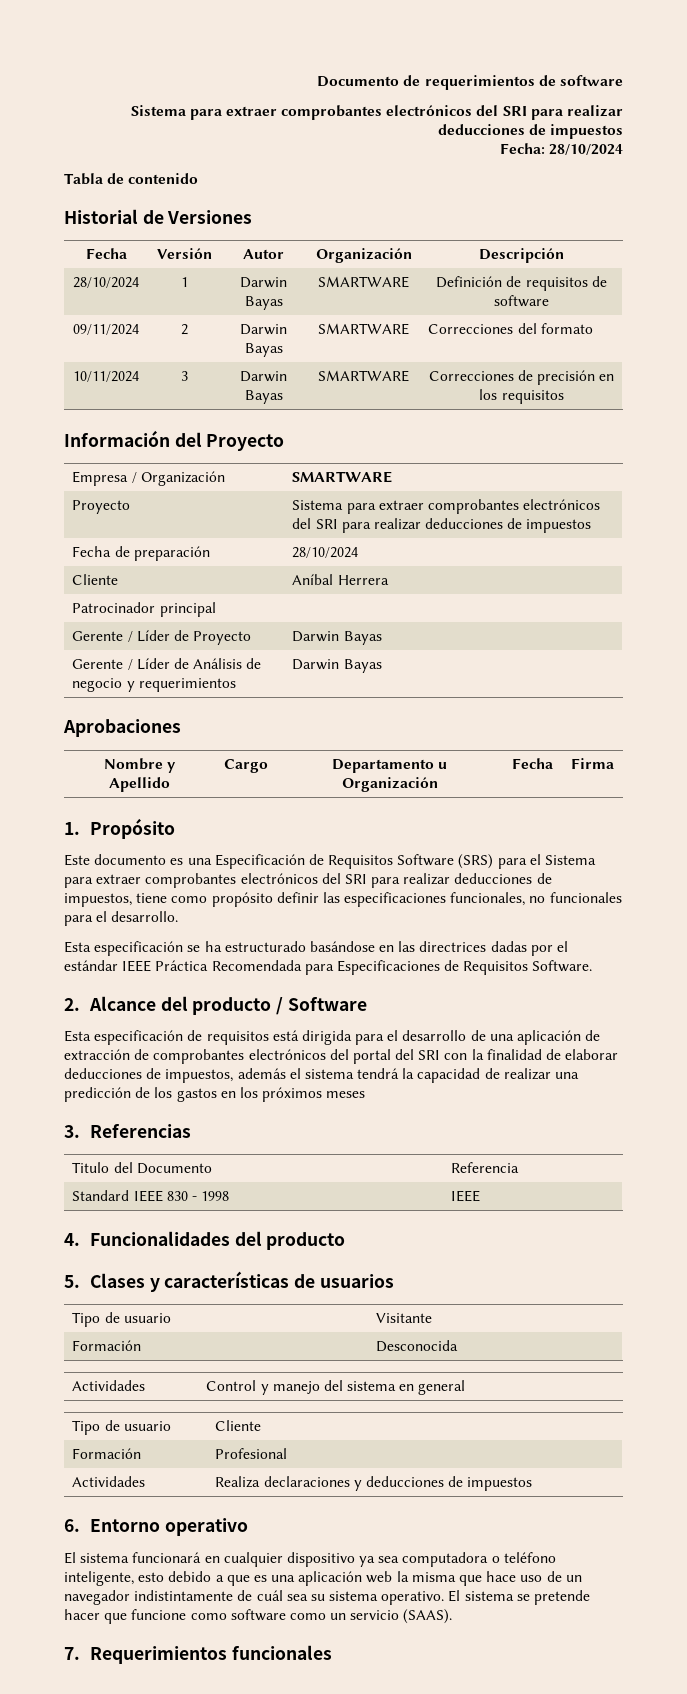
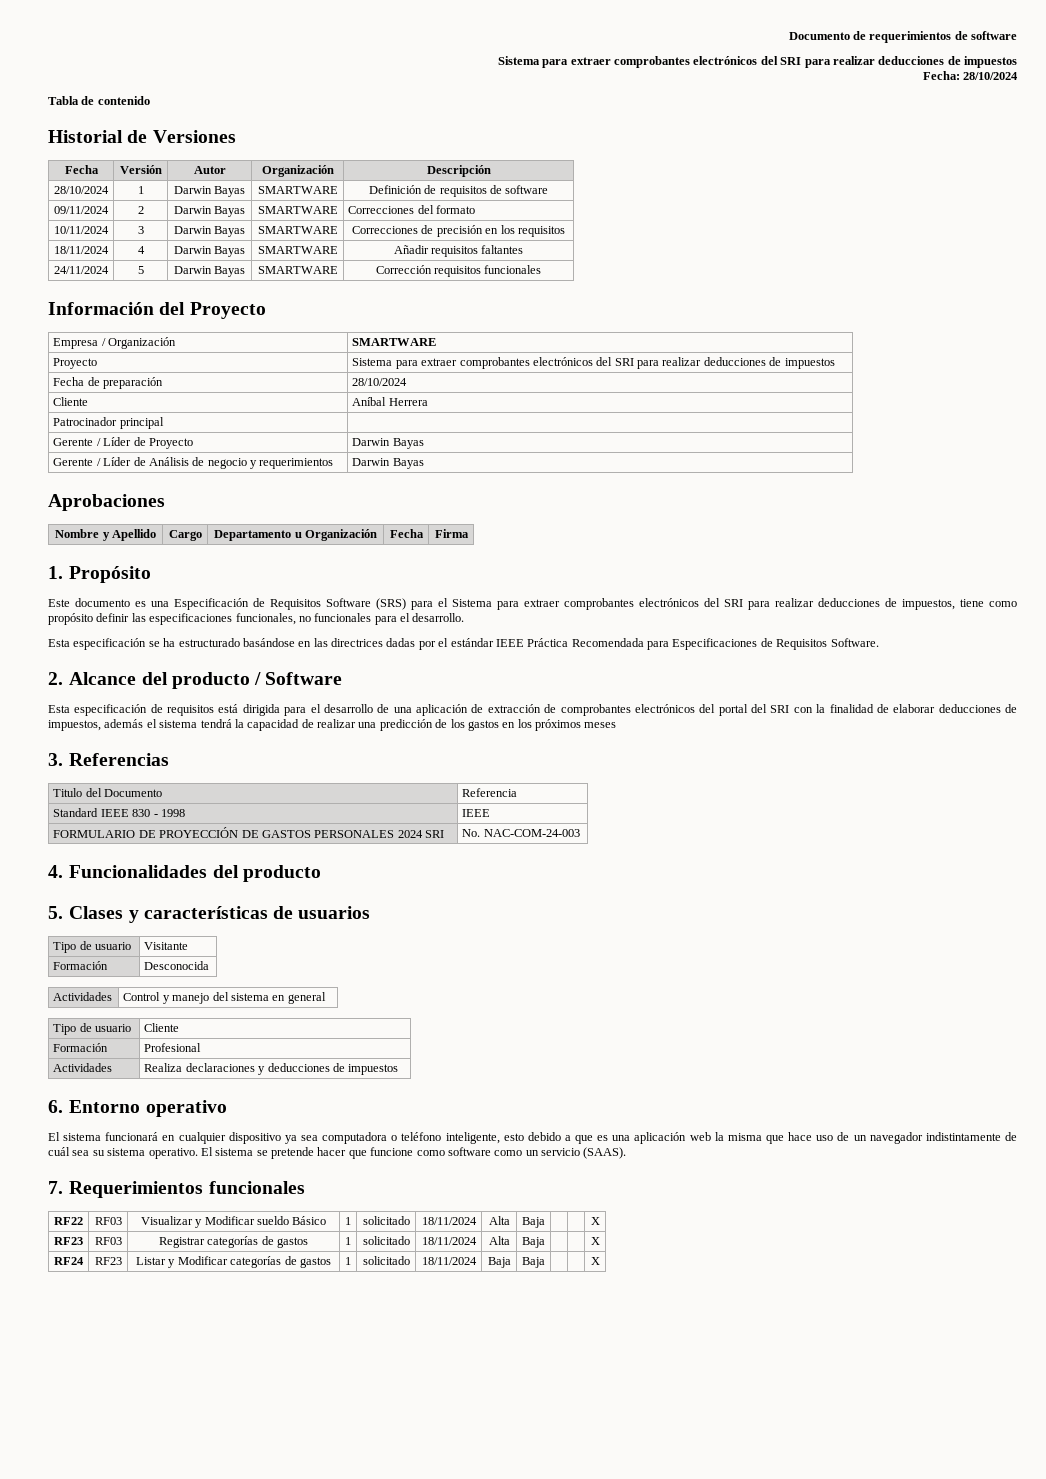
+ 18/11/2024 | 4 | Darwin Bayas | SMARTWARE | Añadir requisitos faltantes
+ 24/11/2024 | 5 | Darwin Bayas | SMARTWARE | Corrección requisitos funcionales
+ FORMULARIO DE PROYECCIÓN DE GASTOS PERSONALES 2024 SRI | No. NAC-COM-24-003
+ RF22 | RF03 | Visualizar y Modificar sueldo Básico | 1 | solicitado | 18/11/2024 | Alta | Baja | | | X
+ RF23 | RF03 | Registrar categorías de gastos | 1 | solicitado | 18/11/2024 | Alta | Baja | | | X
+ RF24 | RF23 | Listar y Modificar categorías de gastos | 1 | solicitado | 18/11/2024 | Baja | Baja | | | X

